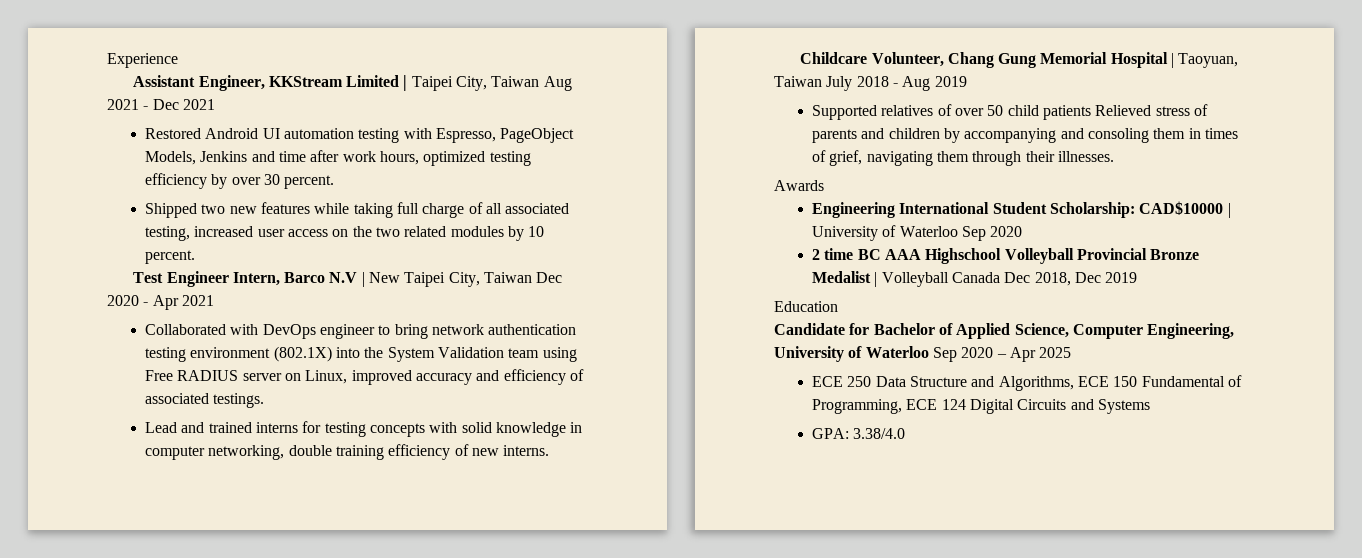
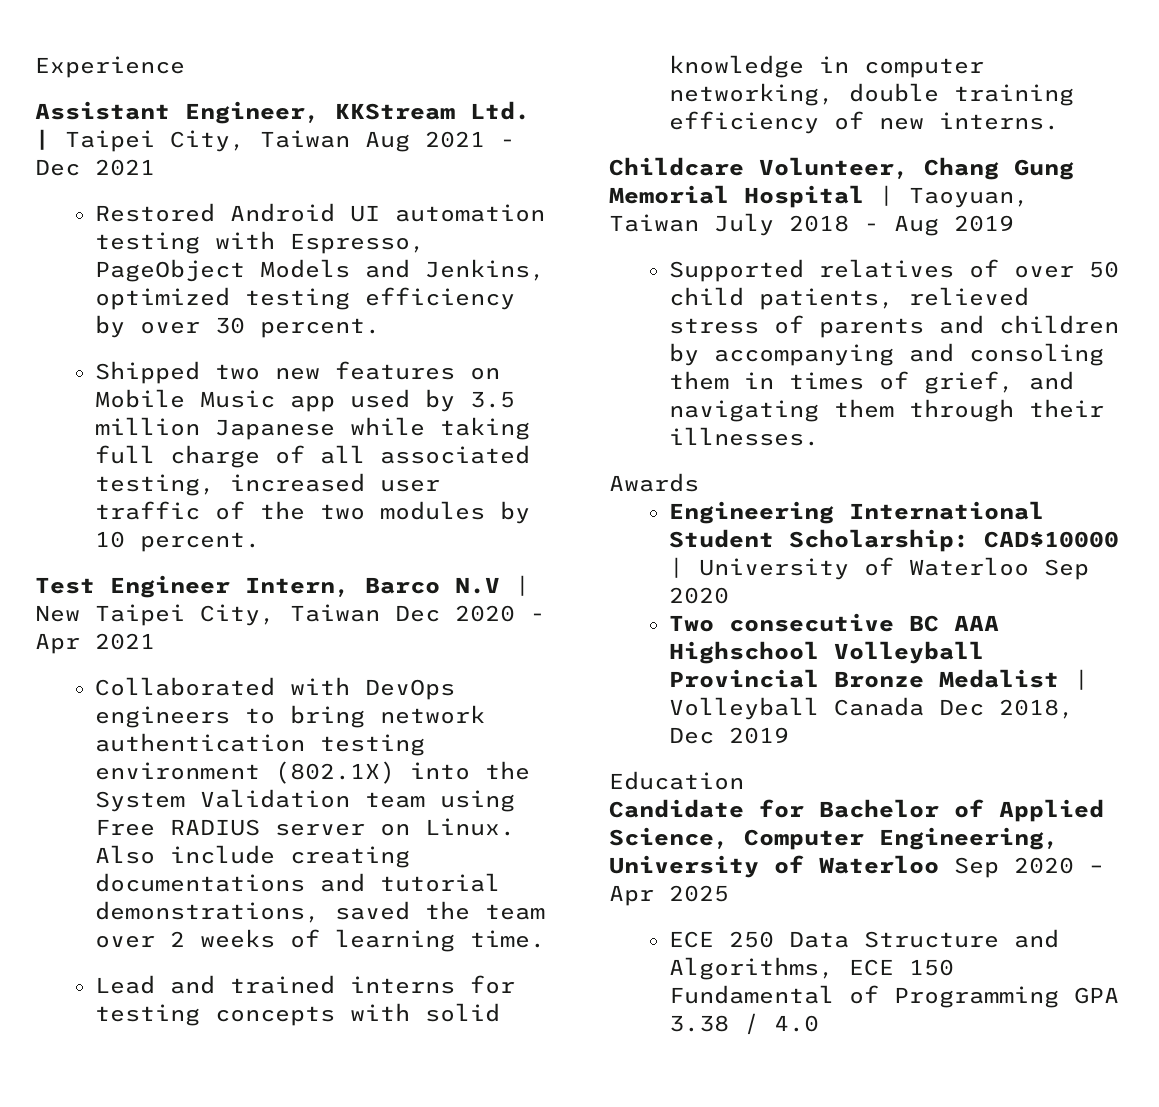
- Assistant Engineer, KKStream Limited | Taipei City, Taiwan Aug 2021 - Dec 2021
+ Assistant Engineer, KKStream Ltd. | Taipei City, Taiwan Aug 2021 - Dec 2021
- Restored Android UI automation testing with Espresso, PageObject Models, Jenkins and time after work hours, optimized testing efficiency by over 30 percent.
+ Restored Android UI automation testing with Espresso, PageObject Models and Jenkins, optimized testing efficiency by over 30 percent.
- Shipped two new features while taking full charge of all associated testing, increased user access on the two related modules by 10 percent.
+ Shipped two new features on Mobile Music app used by 3.5 million Japanese while taking full charge of all associated testing, increased user traffic of the two modules by 10 percent.
- Collaborated with DevOps engineer to bring network authentication testing environment (802.1X) into the System Validation team using Free RADIUS server on Linux, improved accuracy and efficiency of associated testings.
+ Collaborated with DevOps engineers to bring network authentication testing environment (802.1X) into the System Validation team using Free RADIUS server on Linux. Also include creating documentations and tutorial demonstrations, saved the team over 2 weeks of learning time.
- Supported relatives of over 50 child patients Relieved stress of parents and children by accompanying and consoling them in times of grief, navigating them through their illnesses.
+ Supported relatives of over 50 child patients, relieved stress of parents and children by accompanying and consoling them in times of grief, and navigating them through their illnesses.
- 2 time BC AAA Highschool Volleyball Provincial Bronze Medalist | Volleyball Canada Dec 2018, Dec 2019
+ Two consecutive BC AAA Highschool Volleyball Provincial Bronze Medalist | Volleyball Canada Dec 2018, Dec 2019
- ECE 250 Data Structure and Algorithms, ECE 150 Fundamental of Programming, ECE 124 Digital Circuits and Systems
- GPA: 3.38/4.0
+ ECE 250 Data Structure and Algorithms, ECE 150 Fundamental of Programming GPA 3.38 / 4.0

